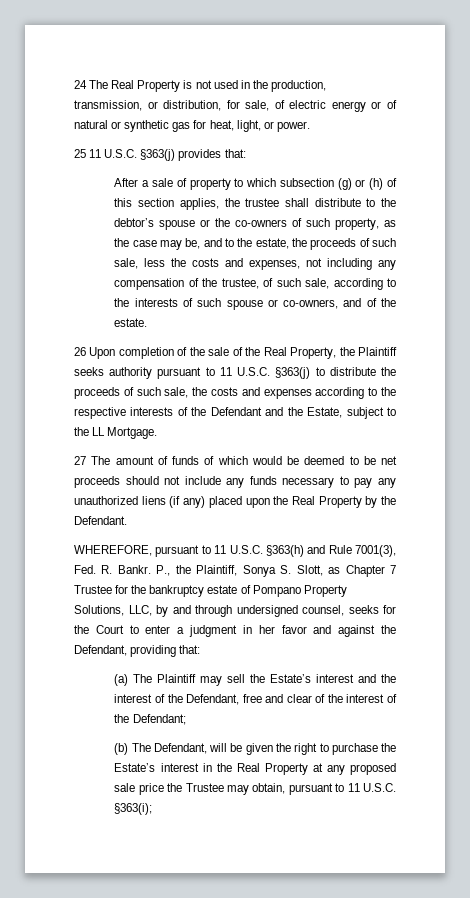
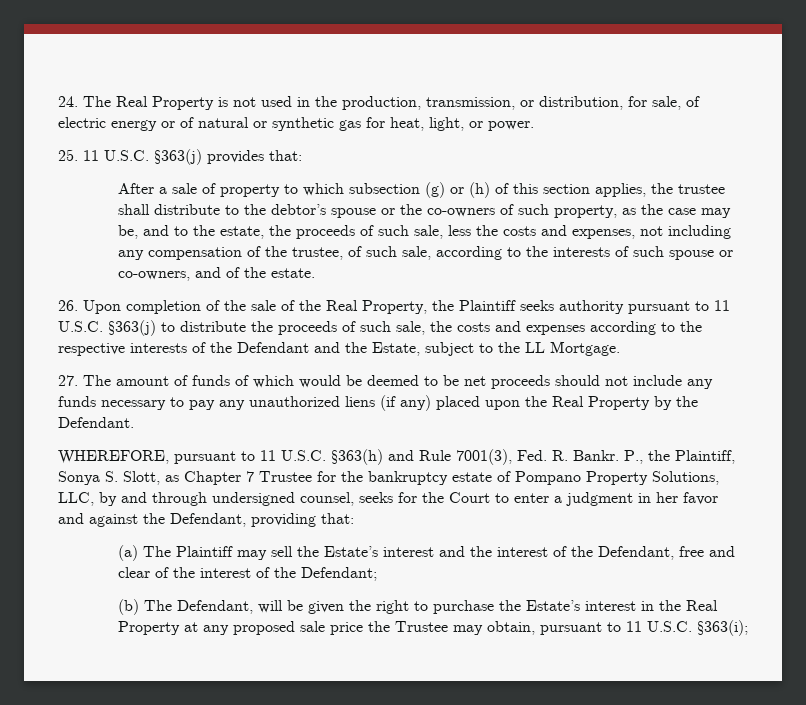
- 24 The Real Property is not used in the production, transmission, or distribution, for sale, of electric energy or of natural or synthetic gas for heat, light, or power.
+ 24. The Real Property is not used in the production, transmission, or distribution, for sale, of electric energy or of natural or synthetic gas for heat, light, or power.
- 25 11 U.S.C. §363(j) provides that:
+ 25. 11 U.S.C. §363(j) provides that:
- 26 Upon completion of the sale of the Real Property, the Plaintiff seeks authority pursuant to 11 U.S.C. §363(j) to distribute the proceeds of such sale, the costs and expenses according to the respective interests of the Defendant and the Estate, subject to the LL Mortgage.
+ 26. Upon completion of the sale of the Real Property, the Plaintiff seeks authority pursuant to 11 U.S.C. §363(j) to distribute the proceeds of such sale, the costs and expenses according to the respective interests of the Defendant and the Estate, subject to the LL Mortgage.
- 27 The amount of funds of which would be deemed to be net proceeds should not include any funds necessary to pay any unauthorized liens (if any) placed upon the Real Property by the Defendant.
+ 27. The amount of funds of which would be deemed to be net proceeds should not include any funds necessary to pay any unauthorized liens (if any) placed upon the Real Property by the Defendant.

